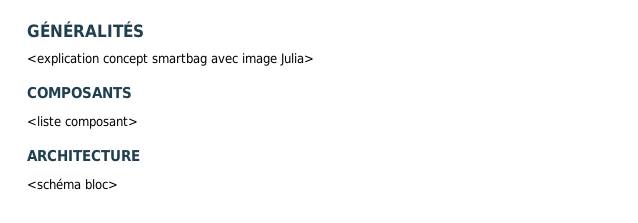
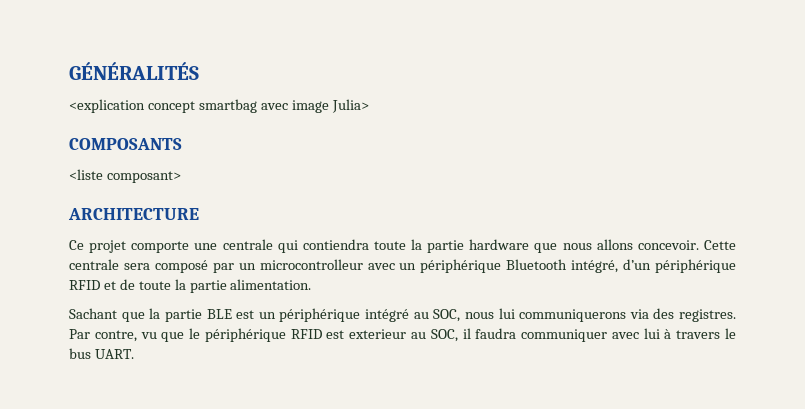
- <schéma bloc>
+ Ce projet comporte une centrale qui contiendra toute la partie hardware que nous allons concevoir. Cette centrale sera composé par un microcontrolleur avec un périphérique Bluetooth intégré, d’un périphérique RFID et de toute la partie alimentation.
+ Sachant que la partie BLE est un périphérique intégré au SOC, nous lui communiquerons via des registres. Par contre, vu que le périphérique RFID est exterieur au SOC, il faudra communiquer avec lui à travers le bus UART.

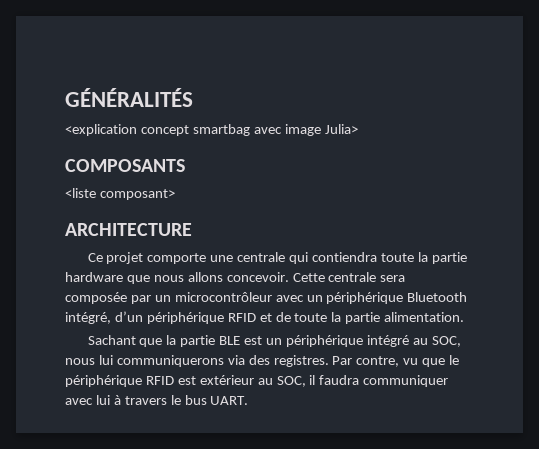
- Cette centrale sera composé par un microcontrolleur avec un périphérique Bluetooth intégré, d’un périphérique RFID et de toute la partie alimentation.
+ Cette centrale sera composée par un microcontrôleur avec un périphérique Bluetooth intégré, d’un périphérique RFID et de toute la partie alimentation.
- Par contre, vu que le périphérique RFID est exterieur au SOC, il faudra communiquer avec lui à travers le bus UART.
+ Par contre, vu que le périphérique RFID est extérieur au SOC, il faudra communiquer avec lui à travers le bus UART.

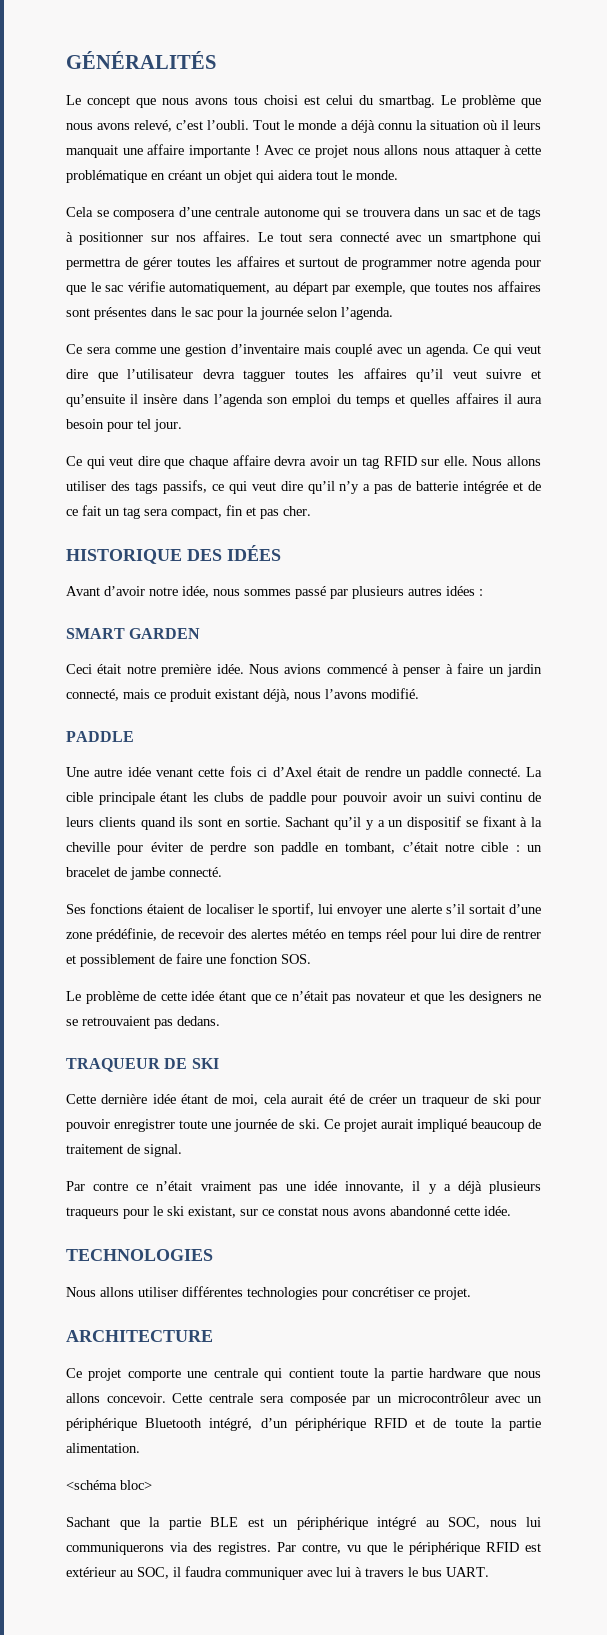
- <explication concept smartbag avec image Julia>
- COMPOSANTS
- <liste composant>
+ Le concept que nous avons tous choisi est celui du smartbag. Le problème que nous avons relevé, c’est l’oubli. Tout le monde a déjà connu la situation où il leurs manquait une affaire importante ! Avec ce projet nous allons nous attaquer à cette problématique en créant un objet qui aidera tout le monde.
+ Cela se composera d’une centrale autonome qui se trouvera dans un sac et de tags à positionner sur nos affaires. Le tout sera connecté avec un smartphone qui permettra de gérer toutes les affaires et surtout de programmer notre agenda pour que le sac vérifie automatiquement, au départ par exemple, que toutes nos affaires sont présentes dans le sac pour la journée selon l’agenda.
+ Ce sera comme une gestion d’inventaire mais couplé avec un agenda. Ce qui veut dire que l’utilisateur devra tagguer toutes les affaires qu’il veut suivre et qu’ensuite il insère dans l’agenda son emploi du temps et quelles affaires il aura besoin pour tel jour.
+ Ce qui veut dire que chaque affaire devra avoir un tag RFID sur elle. Nous allons utiliser des tags passifs, ce qui veut dire qu’il n’y a pas de batterie intégrée et de ce fait un tag sera compact, fin et pas cher.
+ HISTORIQUE DES IDÉES
+ Avant d’avoir notre idée, nous sommes passé par plusieurs autres idées :
+ SMART GARDEN
+ Ceci était notre première idée. Nous avions commencé à penser à faire un jardin connecté, mais ce produit existant déjà, nous l’avons modifié.
+ PADDLE
+ Une autre idée venant cette fois ci d’Axel était de rendre un paddle connecté. La cible principale étant les clubs de paddle pour pouvoir avoir un suivi continu de leurs clients quand ils sont en sortie. Sachant qu’il y a un dispositif se fixant à la cheville pour éviter de perdre son paddle en tombant, c’était notre cible : un bracelet de jambe connecté.
+ Ses fonctions étaient de localiser le sportif, lui envoyer une alerte s’il sortait d’une zone prédéfinie, de recevoir des alertes météo en temps réel pour lui dire de rentrer et possiblement de faire une fonction SOS.
+ Le problème de cette idée étant que ce n’était pas novateur et que les designers ne se retrouvaient pas dedans.
+ TRAQUEUR DE SKI
+ Cette dernière idée étant de moi, cela aurait été de créer un traqueur de ski pour pouvoir enregistrer toute une journée de ski. Ce projet aurait impliqué beaucoup de traitement de signal.
+ Par contre ce n’était vraiment pas une idée innovante, il y a déjà plusieurs traqueurs pour le ski existant, sur ce constat nous avons abandonné cette idée.
+ TECHNOLOGIES
+ Nous allons utiliser différentes technologies pour concrétiser ce projet.
- Ce projet comporte une centrale qui contiendra toute la partie hardware que nous allons concevoir.
+ Ce projet comporte une centrale qui contient toute la partie hardware que nous allons concevoir.
+ <schéma bloc>

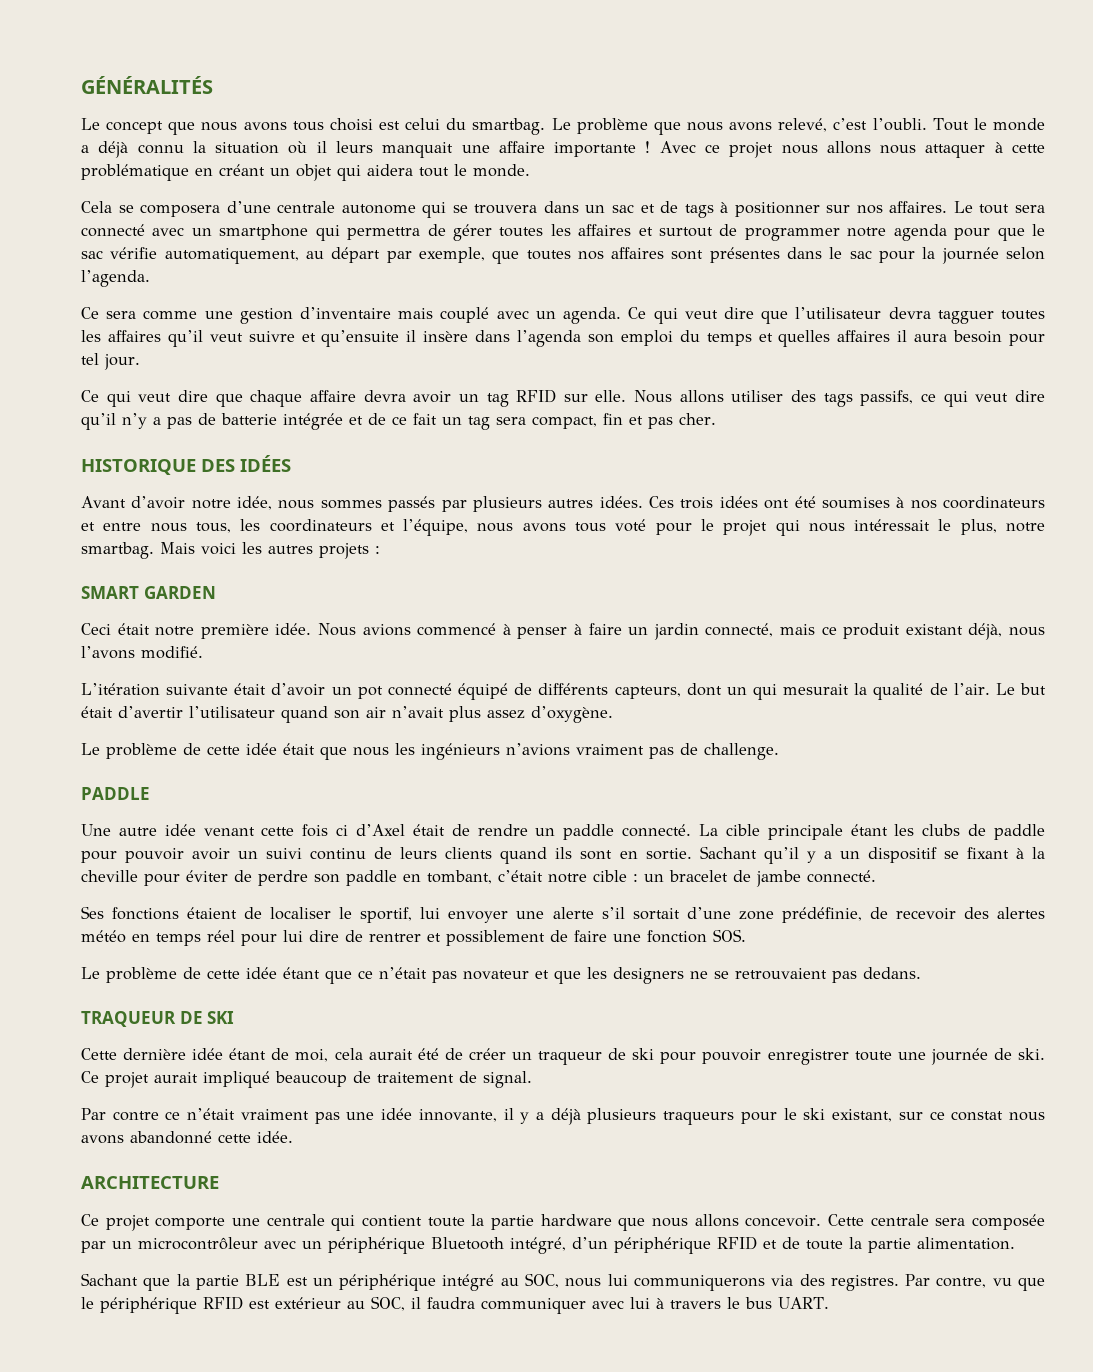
- Avant d’avoir notre idée, nous sommes passé par plusieurs autres idées :
+ Avant d’avoir notre idée, nous sommes passés par plusieurs autres idées. Ces trois idées ont été soumises à nos coordinateurs et entre nous tous, les coordinateurs et l’équipe, nous avons tous voté pour le projet qui nous intéressait le plus, notre smartbag. Mais voici les autres projets :
+ L’itération suivante était d’avoir un pot connecté équipé de différents capteurs, dont un qui mesurait la qualité de l’air. Le but était d’avertir l’utilisateur quand son air n’avait plus assez d’oxygène.
+ Le problème de cette idée était que nous les ingénieurs n’avions vraiment pas de challenge.
- TECHNOLOGIES
- Nous allons utiliser différentes technologies pour concrétiser ce projet.
- <schéma bloc>

